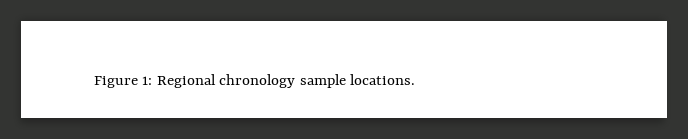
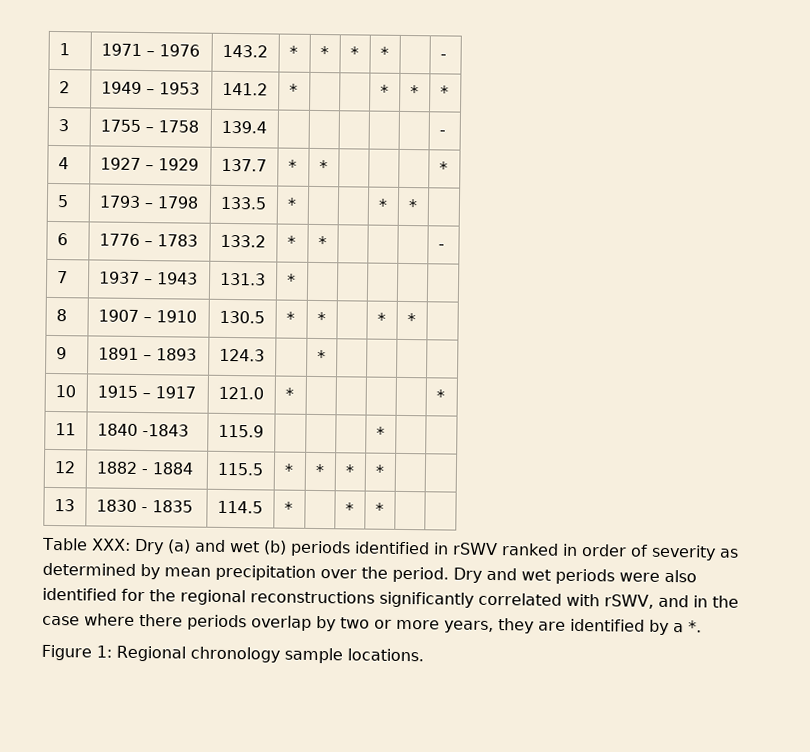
+ 1 | 1971 – 1976 | 143.2 | * | * | * | * | | -
+ 2 | 1949 – 1953 | 141.2 | * | | | * | * | *
+ 3 | 1755 – 1758 | 139.4 | | | | | | -
+ 4 | 1927 – 1929 | 137.7 | * | * | | | | *
+ 5 | 1793 – 1798 | 133.5 | * | | | * | * |
+ 6 | 1776 – 1783 | 133.2 | * | * | | | | -
+ 7 | 1937 – 1943 | 131.3 | * | | | | |
+ 8 | 1907 – 1910 | 130.5 | * | * | | * | * |
+ 9 | 1891 – 1893 | 124.3 | | * | | | |
+ 10 | 1915 – 1917 | 121.0 | * | | | | | *
+ 11 | 1840 -1843 | 115.9 | | | | * | |
+ 12 | 1882 - 1884 | 115.5 | * | * | * | * | |
+ 13 | 1830 - 1835 | 114.5 | * | | * | * | |
+ Table XXX: Dry (a) and wet (b) periods identified in rSWV ranked in order of severity as determined by mean precipitation over the period. Dry and wet periods were also identified for the regional reconstructions significantly correlated with rSWV, and in the case where there periods overlap by two or more years, they are identified by a *.

